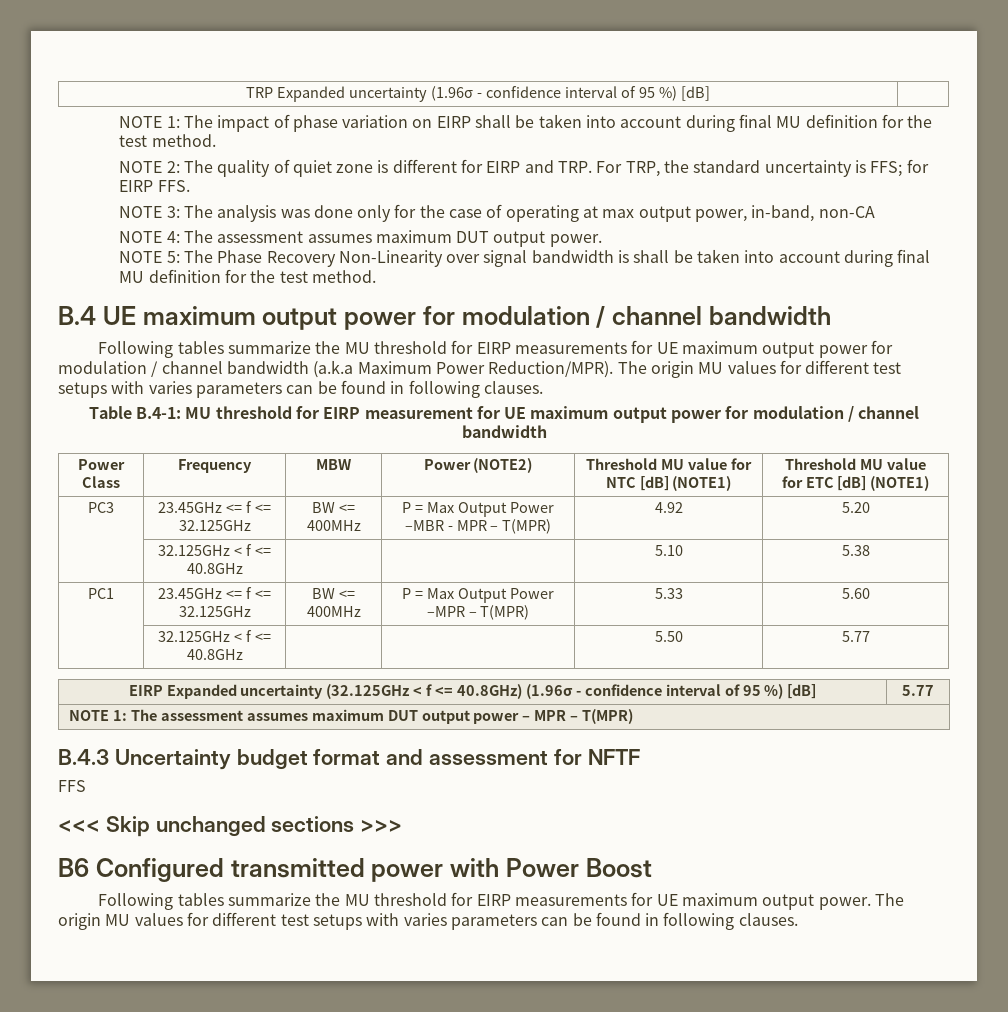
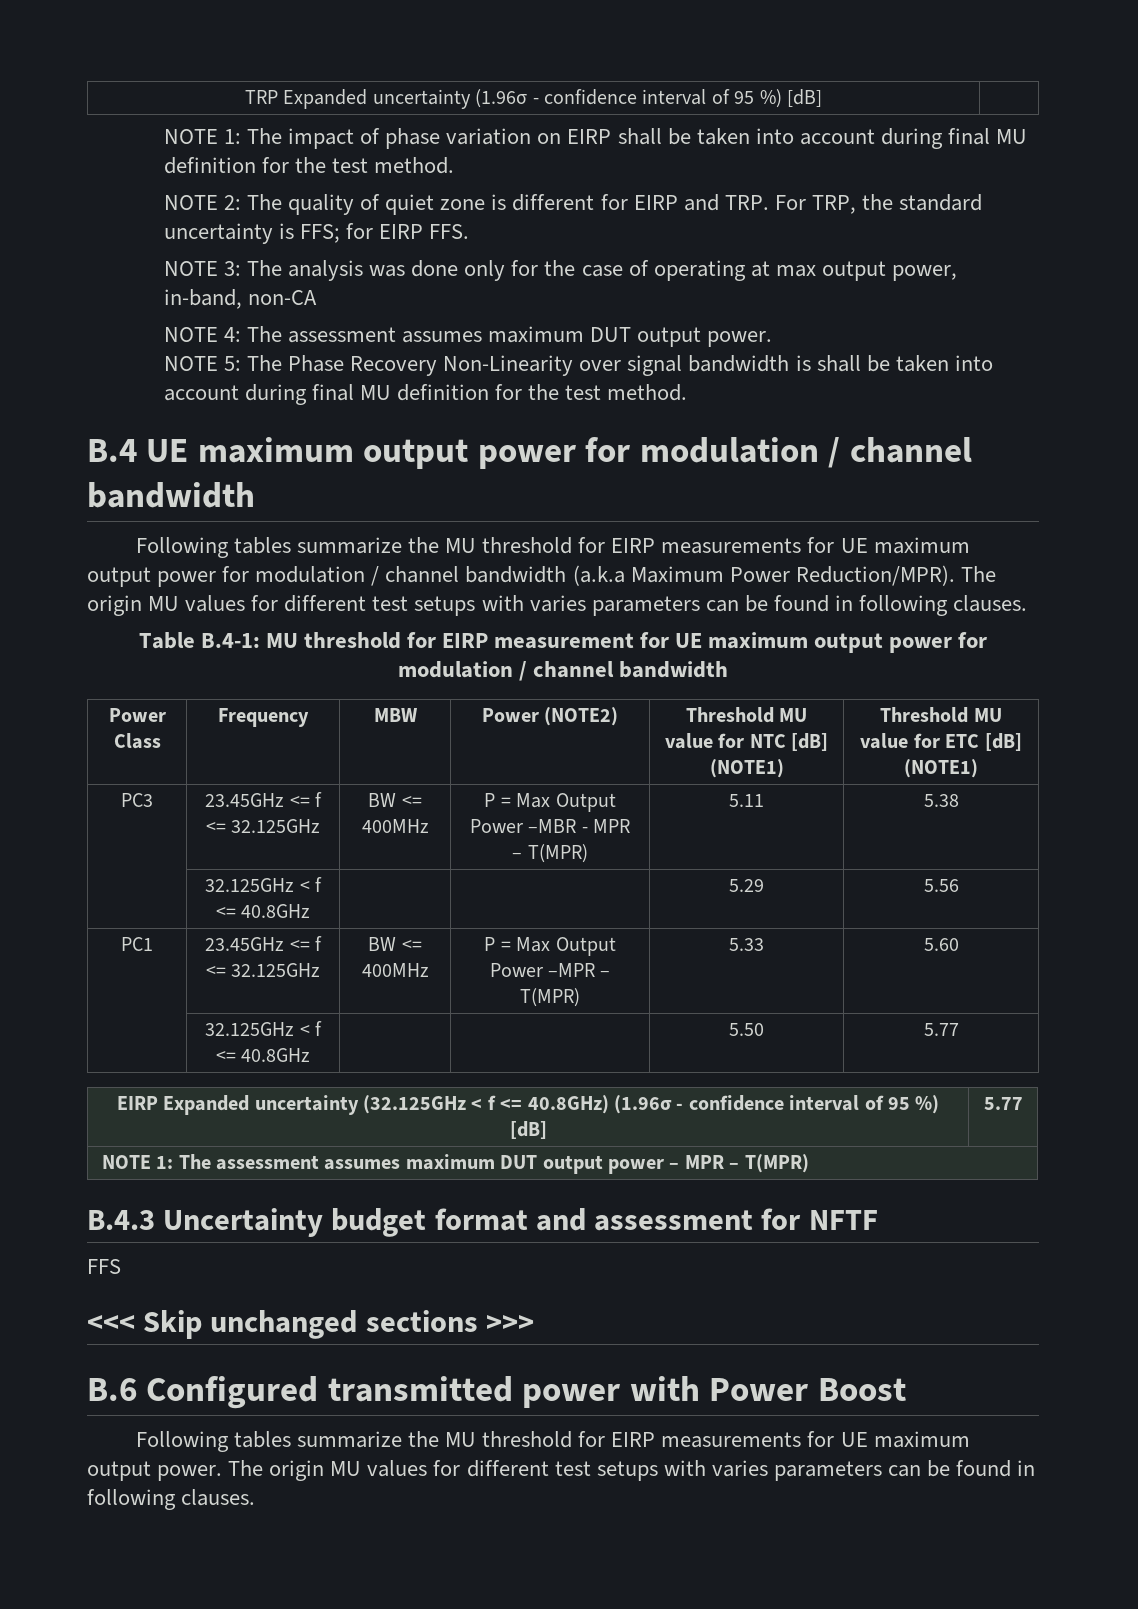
- PC3 | 23.45GHz <= f <= 32.125GHz | BW <= 400MHz | P = Max Output Power –MBR - MPR – T(MPR) | 4.92 | 5.20
- | 32.125GHz < f <= 40.8GHz | | | 5.10 | 5.38
+ PC3 | 23.45GHz <= f <= 32.125GHz | BW <= 400MHz | P = Max Output Power –MBR - MPR – T(MPR) | 5.11 | 5.38
+ | 32.125GHz < f <= 40.8GHz | | | 5.29 | 5.56
- B6 Configured transmitted power with Power Boost
+ B.6 Configured transmitted power with Power Boost

